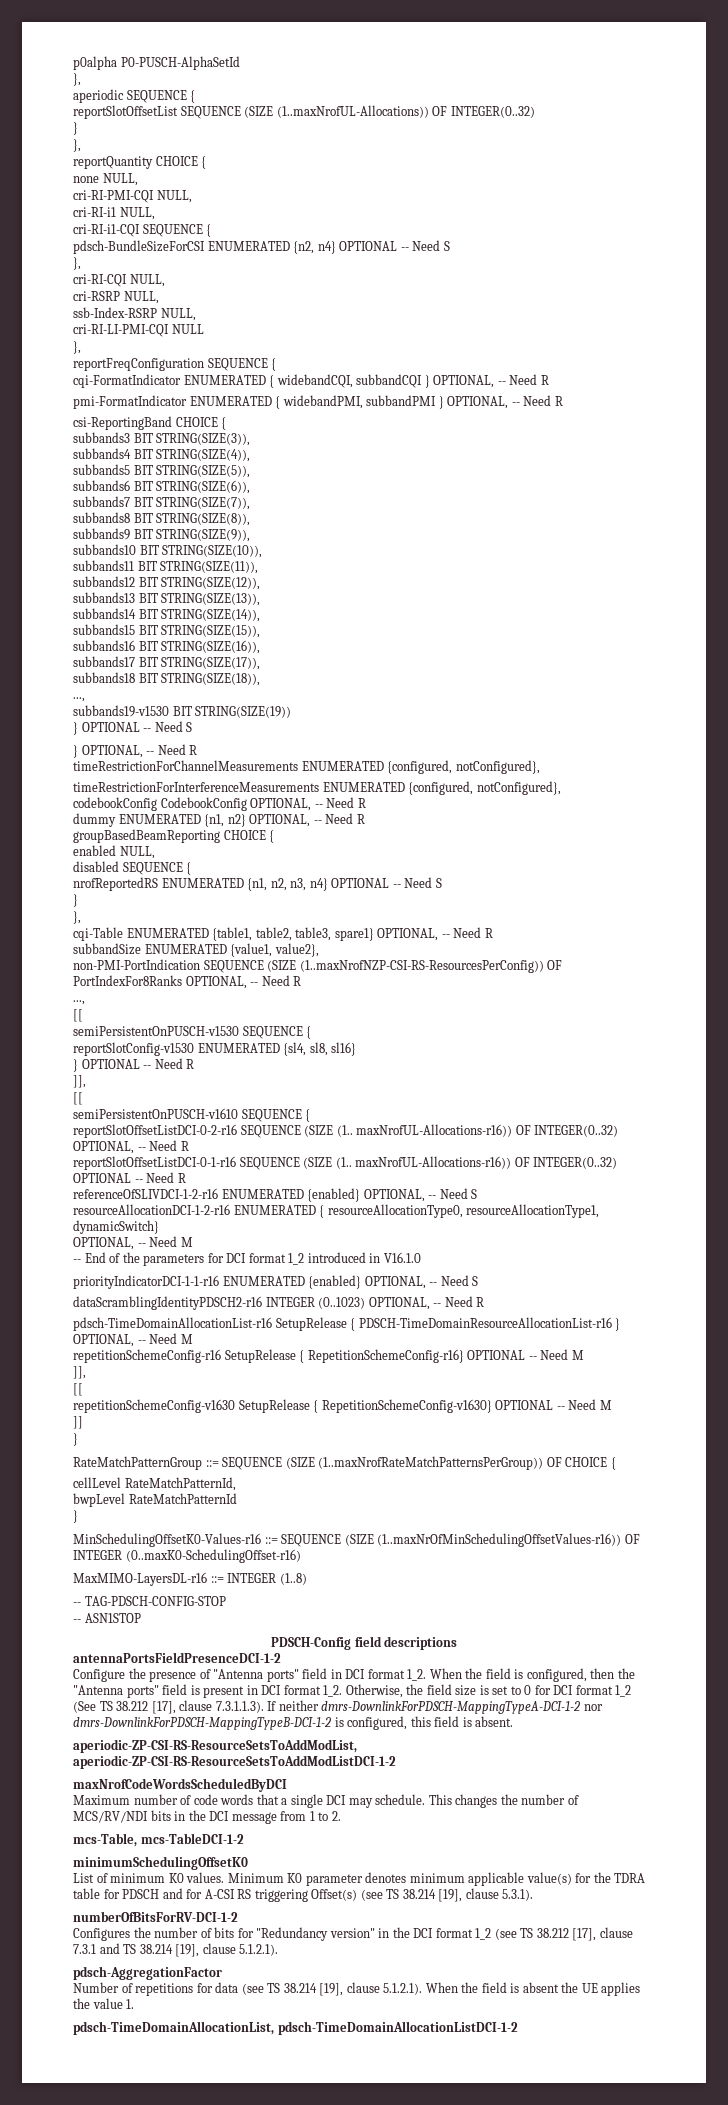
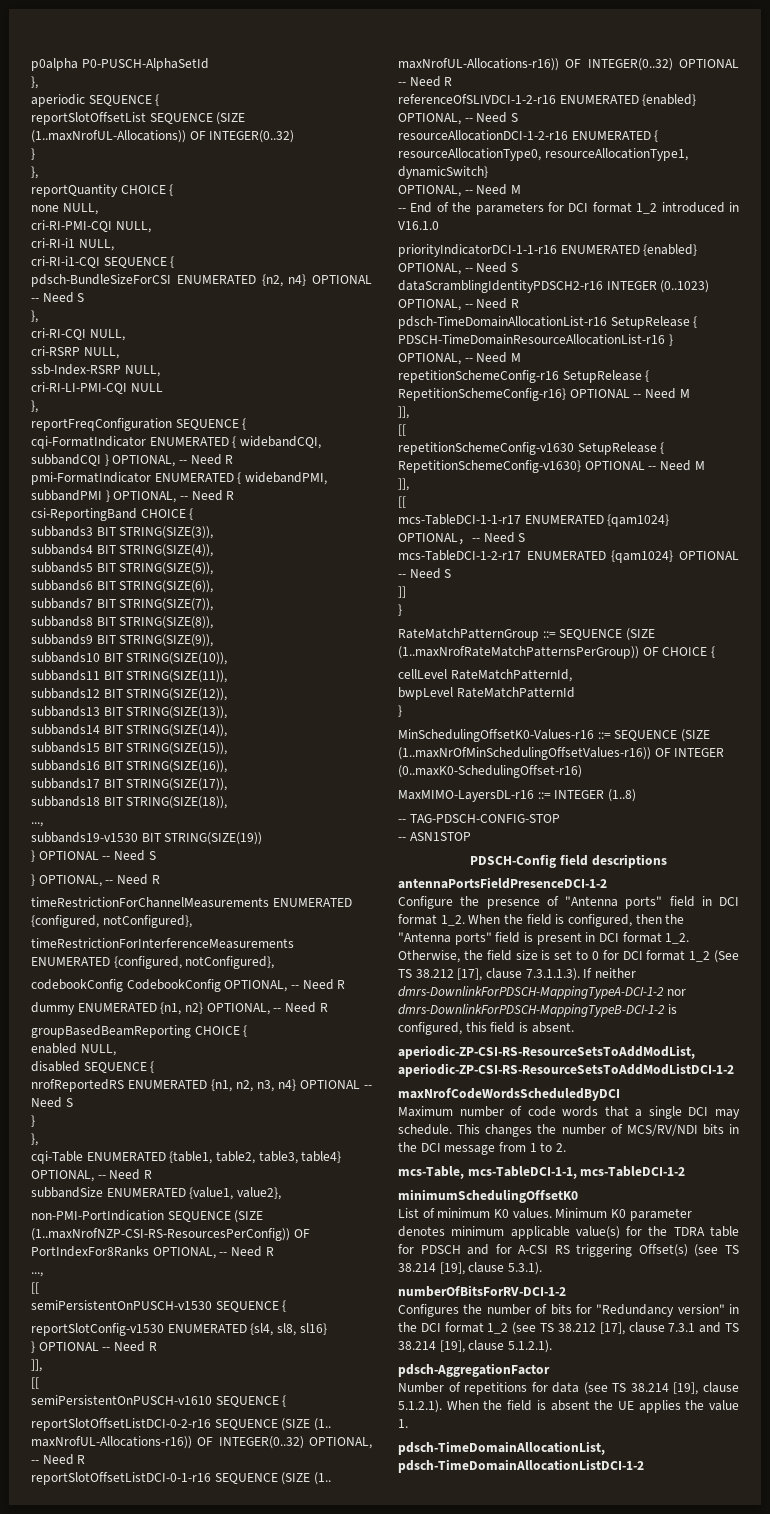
- cqi-Table ENUMERATED {table1, table2, table3, spare1} OPTIONAL, -- Need R
+ cqi-Table ENUMERATED {table1, table2, table3, table4} OPTIONAL, -- Need R
  repetitionSchemeConfig-v1630 SetupRelease { RepetitionSchemeConfig-v1630} OPTIONAL -- Need M
+ ]],
+ [[
+ mcs-TableDCI-1-1-r17 ENUMERATED {qam1024} OPTIONAL，-- Need S
+ mcs-TableDCI-1-2-r17 ENUMERATED {qam1024} OPTIONAL -- Need S
- mcs-Table, mcs-TableDCI-1-2
+ mcs-Table, mcs-TableDCI-1-1, mcs-TableDCI-1-2

